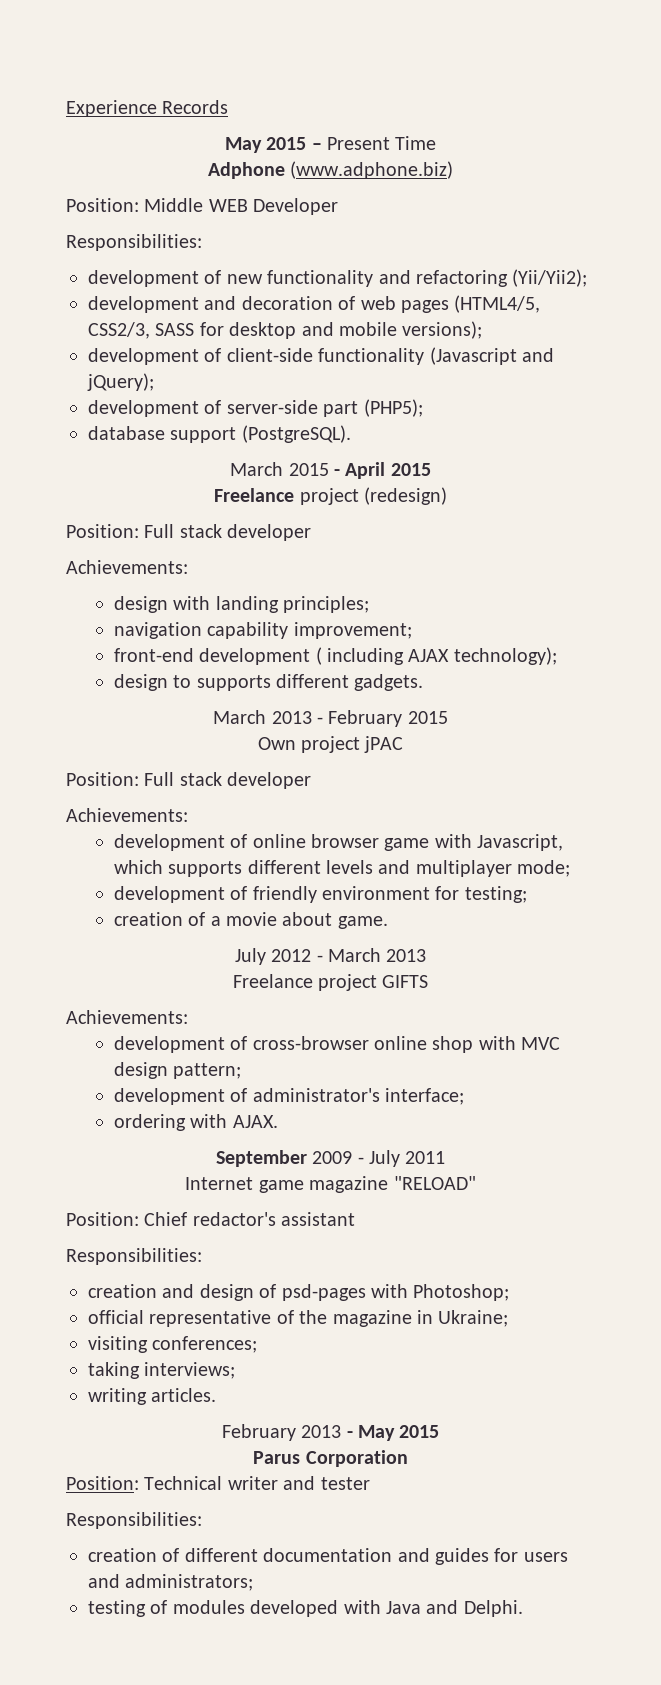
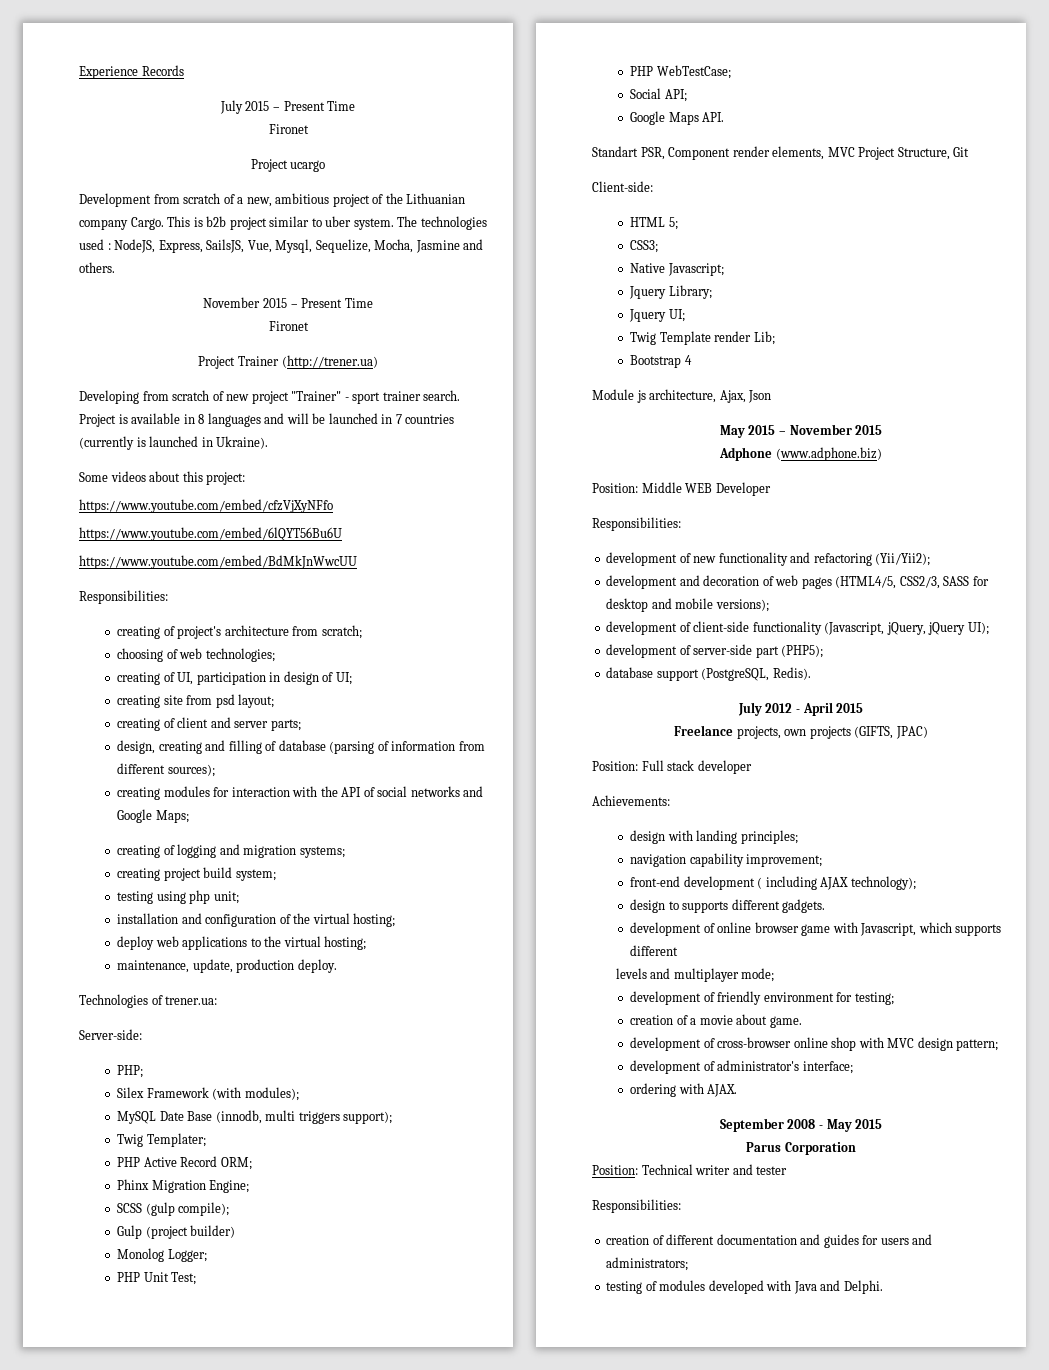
+ July 2015 – Present Time
+ Fironet
+ Project ucargo
+ Development from scratch of a new, ambitious project of the Lithuanian company Cargo. This is b2b project similar to uber system. The technologies used : NodeJS, Express, SailsJS, Vue, Mysql, Sequelize, Mocha, Jasmine and others.
+ November 2015 – Present Time
+ Fironet
+ Project Trainer (http://trener.ua)
+ Developing from scratch of new project "Trainer" - sport trainer search. Project is available in 8 languages and will be launched in 7 countries (currently is launched in Ukraine).
+ Some videos about this project:
+ https://www.youtube.com/embed/cfzVjXyNFfo
+ https://www.youtube.com/embed/6lQYT56Bu6U
+ https://www.youtube.com/embed/BdMkJnWwcUU
+ Responsibilities:
+ creating of project's architecture from scratch;
+ choosing of web technologies;
+ creating of UI, participation in design of UI;
+ creating site from psd layout;
+ creating of client and server parts;
+ design, creating and filling of database (parsing of information from different sources);
+ creating modules for interaction with the API of social networks and Google Maps;
+ creating of logging and migration systems;
+ creating project build system;
+ testing using php unit;
+ installation and configuration of the virtual hosting;
+ deploy web applications to the virtual hosting;
+ maintenance, update, production deploy.
+ Technologies of trener.ua:
+ Server-side:
+ PHP;
+ Silex Framework (with modules);
+ MySQL Date Base (innodb, multi triggers support);
+ Twig Templater;
+ PHP Active Record ORM;
+ Phinx Migration Engine;
+ SCSS (gulp compile);
+ Gulp (project builder)
+ Monolog Logger;
+ PHP Unit Test;
+ PHP WebTestCase;
+ Social API;
+ Google Maps API.
+ Standart PSR, Component render elements, MVC Project Structure, Git
+ Client-side:
+ HTML 5;
+ CSS3;
+ Native Javascript;
+ Jquery Library;
+ Jquery UI;
+ Twig Template render Lib;
+ Bootstrap 4
+ Module js architecture, Ajax, Json
- May 2015 – Present Time
+ May 2015 – November 2015
- development of client-side functionality (Javascript and jQuery);
+ development of client-side functionality (Javascript, jQuery, jQuery UI);
- database support (PostgreSQL).
- March 2015 - April 2015
+ database support (PostgreSQL, Redis).
+ July 2012 - April 2015
- Freelance project (redesign)
+ Freelance projects, own projects (GIFTS, JPAC)
- March 2013 - February 2015
- Own project jPAC
- Position: Full stack developer
- Achievements:
- development of online browser game with Javascript, which supports different levels and multiplayer mode;
+ development of online browser game with Javascript, which supports different
+ levels and multiplayer mode;
- July 2012 - March 2013
- Freelance project GIFTS
- Achievements:
- September 2009 - July 2011
- Internet game magazine "RELOAD"
- Position: Chief redactor's assistant
- Responsibilities:
- creation and design of psd-pages with Photoshop;
- official representative of the magazine in Ukraine;
- visiting conferences;
- taking interviews;
- writing articles.
- February 2013 - May 2015
+ September 2008 - May 2015

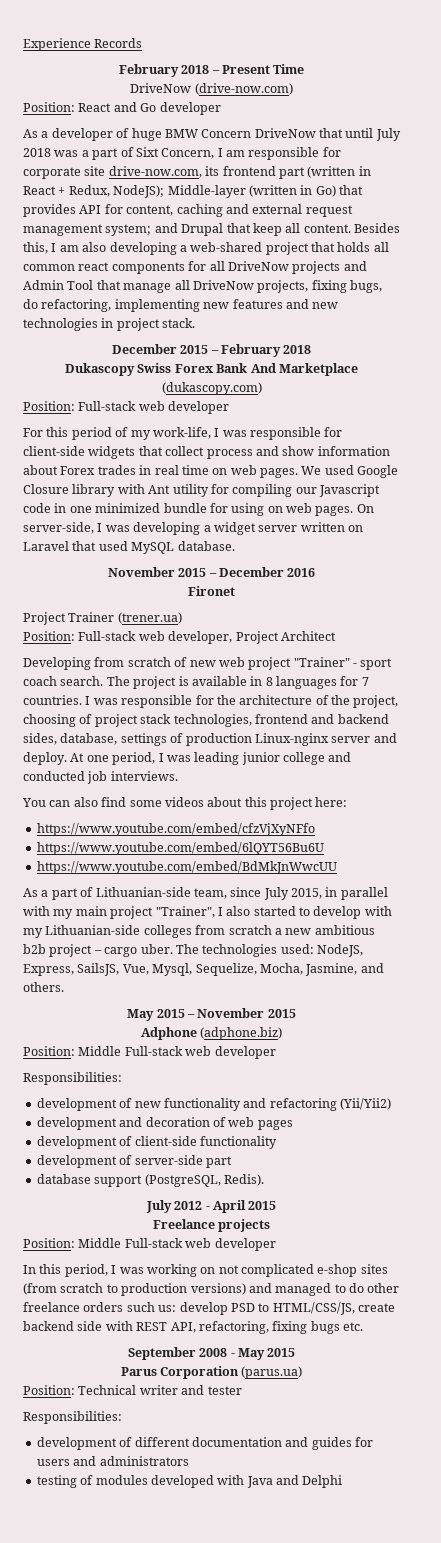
- July 2015 – Present Time
+ February 2018 – Present Time
+ DriveNow (drive-now.com)
+ Position: React and Go developer
+ As a developer of huge BMW Concern DriveNow that until July 2018 was a part of Sixt Concern, I am responsible for corporate site drive-now.com, its frontend part (written in React + Redux, NodeJS); Middle-layer (written in Go) that provides API for content, caching and external request management system; and Drupal that keep all content. Besides this, I am also developing a web-shared project that holds all common react components for all DriveNow projects and Admin Tool that manage all DriveNow projects, fixing bugs, do refactoring, implementing new features and new technologies in project stack.
+ December 2015 – February 2018
+ Dukascopy Swiss Forex Bank And Marketplace (dukascopy.com)
+ Position: Full-stack web developer
+ For this period of my work-life, I was responsible for client-side widgets that collect process and show information about Forex trades in real time on web pages. We used Google Closure library with Ant utility for compiling our Javascript code in one minimized bundle for using on web pages. On server-side, I was developing a widget server written on Laravel that used MySQL database.
+ November 2015 – December 2016
  Fironet
- Project ucargo
- Development from scratch of a new, ambitious project of the Lithuanian company Cargo. This is b2b project similar to uber system. The technologies used : NodeJS, Express, SailsJS, Vue, Mysql, Sequelize, Mocha, Jasmine and others.
+ Project Trainer (trener.ua)
+ Position: Full-stack web developer, Project Architect
+ Developing from scratch of new web project "Trainer" - sport coach search. The project is available in 8 languages for 7 countries. I was responsible for the architecture of the project, choosing of project stack technologies, frontend and backend sides, database, settings of production Linux-nginx server and deploy. At one period, I was leading junior college and conducted job interviews.
+ You can also find some videos about this project here:
+ https://www.youtube.com/embed/cfzVjXyNFfo
+ https://www.youtube.com/embed/6lQYT56Bu6U
+ https://www.youtube.com/embed/BdMkJnWwcUU
+ As a part of Lithuanian-side team, since July 2015, in parallel with my main project "Trainer", I also started to develop with my Lithuanian-side colleges from scratch a new ambitious b2b project – cargo uber. The technologies used: NodeJS, Express, SailsJS, Vue, Mysql, Sequelize, Mocha, Jasmine, and others.
- November 2015 – Present Time
- Fironet
- Project Trainer (http://trener.ua)
- Developing from scratch of new project "Trainer" - sport trainer search. Project is available in 8 languages and will be launched in 7 countries (currently is launched in Ukraine).
- Some videos about this project:
- https://www.youtube.com/embed/cfzVjXyNFfo
- https://www.youtube.com/embed/6lQYT56Bu6U
- https://www.youtube.com/embed/BdMkJnWwcUU
- Responsibilities:
- creating of project's architecture from scratch;
- choosing of web technologies;
- creating of UI, participation in design of UI;
- creating site from psd layout;
- creating of client and server parts;
- design, creating and filling of database (parsing of information from different sources);
- creating modules for interaction with the API of social networks and Google Maps;
- creating of logging and migration systems;
- creating project build system;
- testing using php unit;
- installation and configuration of the virtual hosting;
- deploy web applications to the virtual hosting;
- maintenance, update, production deploy.
- Technologies of trener.ua:
- Server-side:
- PHP;
- Silex Framework (with modules);
- MySQL Date Base (innodb, multi triggers support);
- Twig Templater;
- PHP Active Record ORM;
- Phinx Migration Engine;
- SCSS (gulp compile);
- Gulp (project builder)
- Monolog Logger;
- PHP Unit Test;
- PHP WebTestCase;
- Social API;
- Google Maps API.
- Standart PSR, Component render elements, MVC Project Structure, Git
- Client-side:
- HTML 5;
- CSS3;
- Native Javascript;
- Jquery Library;
- Jquery UI;
- Twig Template render Lib;
- Bootstrap 4
- Module js architecture, Ajax, Json
- Adphone (www.adphone.biz)
- Position: Middle WEB Developer
+ Adphone (adphone.biz)
+ Position: Middle Full-stack web developer
- development of new functionality and refactoring (Yii/Yii2);
+ development of new functionality and refactoring (Yii/Yii2)
- development and decoration of web pages (HTML4/5, CSS2/3, SASS for desktop and mobile versions);
+ development and decoration of web pages
- development of client-side functionality (Javascript, jQuery, jQuery UI);
+ development of client-side functionality
- development of server-side part (PHP5);
+ development of server-side part
- Freelance projects, own projects (GIFTS, JPAC)
- Position: Full stack developer
- Achievements:
- design with landing principles;
- navigation capability improvement;
- front-end development ( including AJAX technology);
- design to supports different gadgets.
- development of online browser game with Javascript, which supports different
- levels and multiplayer mode;
- development of friendly environment for testing;
- creation of a movie about game.
- development of cross-browser online shop with MVC design pattern;
- development of administrator's interface;
- ordering with AJAX.
+ Freelance projects
+ Position: Middle Full-stack web developer
+ In this period, I was working on not complicated e-shop sites (from scratch to production versions) and managed to do other freelance orders such us: develop PSD to HTML/CSS/JS, create backend side with REST API, refactoring, fixing bugs etc.
- Parus Corporation
+ Parus Corporation (parus.ua)
- creation of different documentation and guides for users and administrators;
+ development of different documentation and guides for users and administrators
- testing of modules developed with Java and Delphi.
+ testing of modules developed with Java and Delphi

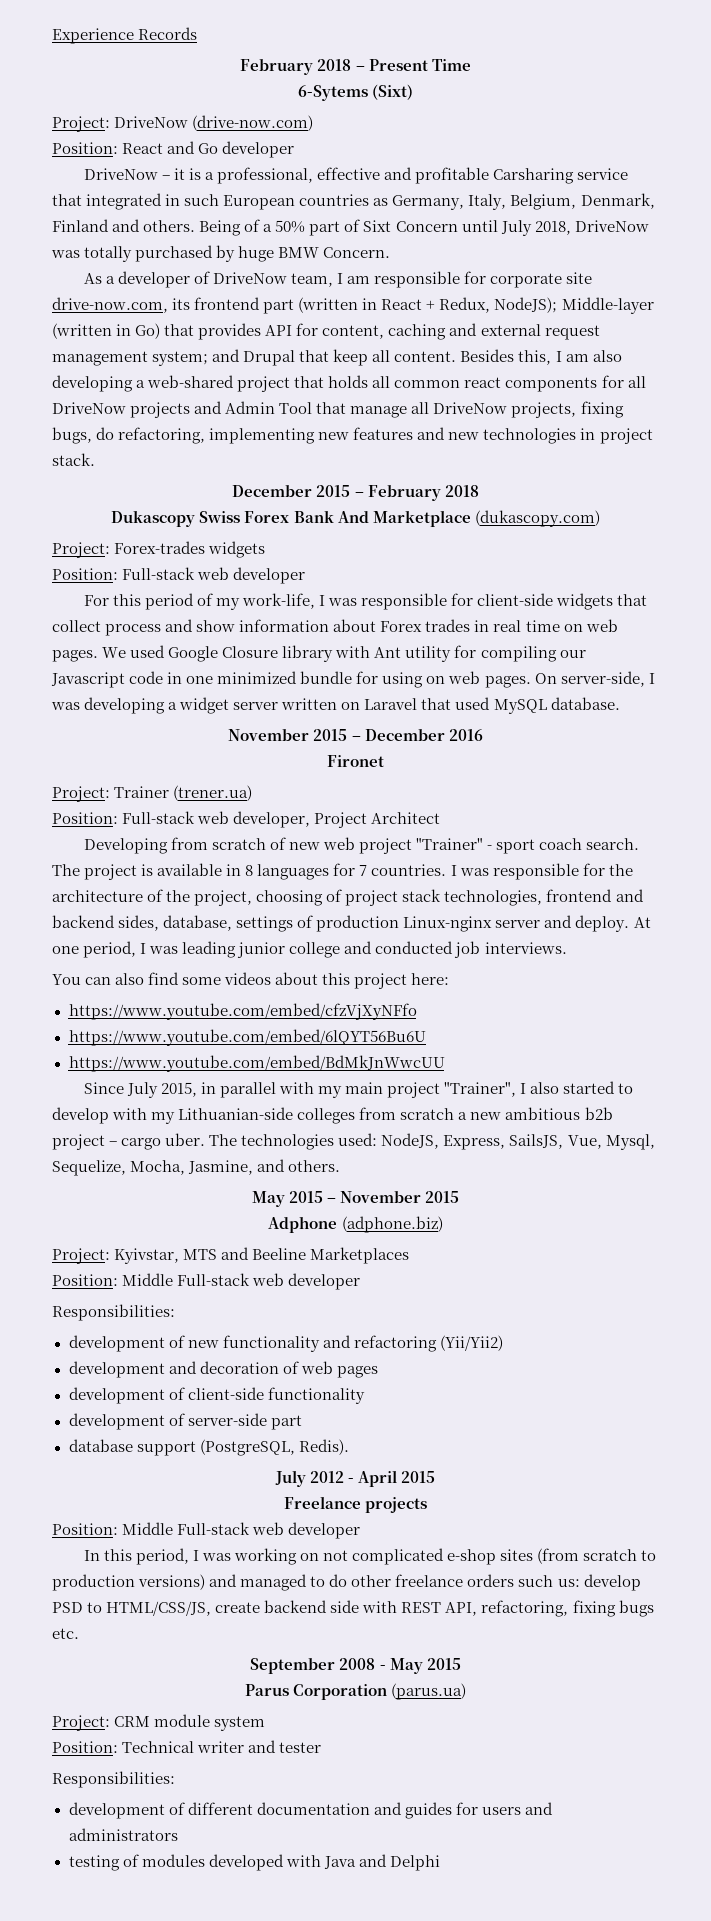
- DriveNow (drive-now.com)
+ 6-Sytems (Sixt)
+ Project: DriveNow (drive-now.com)
- As a developer of huge BMW Concern DriveNow that until July 2018 was a part of Sixt Concern, I am responsible for corporate site drive-now.com, its frontend part (written in React + Redux, NodeJS); Middle-layer (written in Go) that provides API for content, caching and external request management system; and Drupal that keep all content.
+ DriveNow – it is a professional, effective and profitable Carsharing service that integrated in such European countries as Germany, Italy, Belgium, Denmark, Finland and others. Being of a 50% part of Sixt Concern until July 2018, DriveNow was totally purchased by huge BMW Concern.
+ As a developer of DriveNow team, I am responsible for corporate site drive-now.com, its frontend part (written in React + Redux, NodeJS); Middle-layer (written in Go) that provides API for content, caching and external request management system; and Drupal that keep all content.
+ Project: Forex-trades widgets
- Project Trainer (trener.ua)
+ Project: Trainer (trener.ua)
- As a part of Lithuanian-side team, since July 2015, in parallel with my main project "Trainer", I also started to develop with my Lithuanian-side colleges from scratch a new ambitious b2b project – cargo uber.
+ Since July 2015, in parallel with my main project "Trainer", I also started to develop with my Lithuanian-side colleges from scratch a new ambitious b2b project – cargo uber.
+ Project: Kyivstar, MTS and Beeline Marketplaces
+ Project: CRM module system

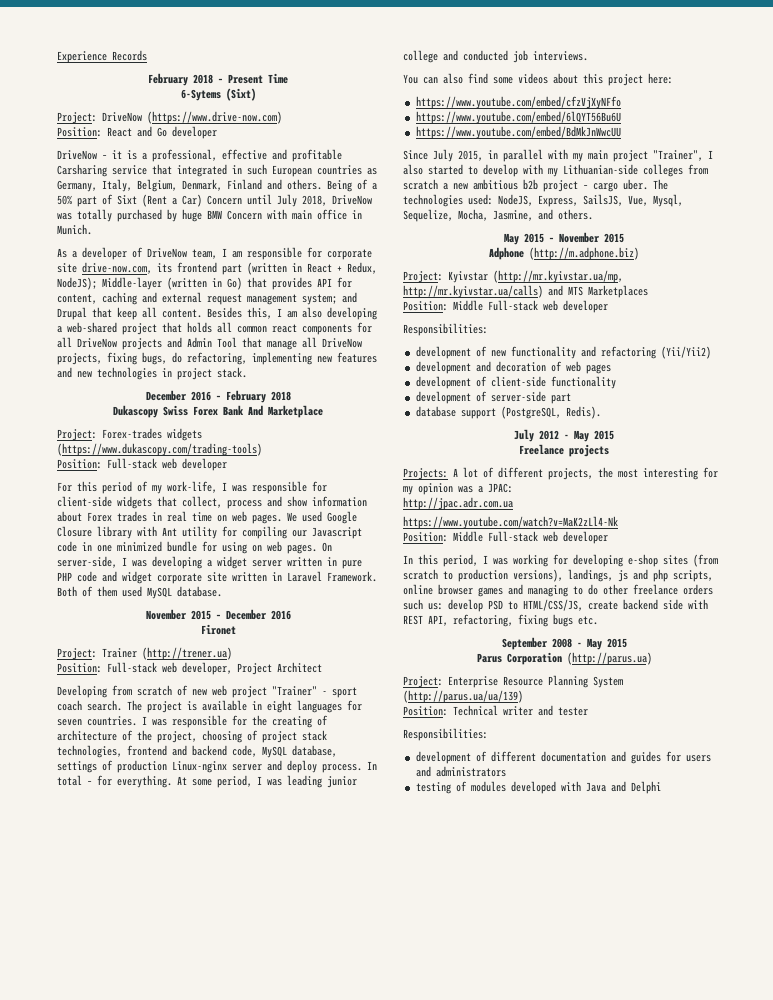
- Project: DriveNow (drive-now.com)
+ Project: DriveNow (https://www.drive-now.com)
- Being of a 50% part of Sixt Concern until July 2018, DriveNow was totally purchased by huge BMW Concern.
+ Being of a 50% part of Sixt (Rent a Car) Concern until July 2018, DriveNow was totally purchased by huge BMW Concern with main office in Munich.
- December 2015 – February 2018
+ December 2016 – February 2018
- Dukascopy Swiss Forex Bank And Marketplace (dukascopy.com)
+ Dukascopy Swiss Forex Bank And Marketplace
- Project: Forex-trades widgets
+ Project: Forex-trades widgets (https://www.dukascopy.com/trading-tools)
- For this period of my work-life, I was responsible for client-side widgets that collect process and show information about Forex trades in real time on web pages.
+ For this period of my work-life, I was responsible for client-side widgets that collect, process and show information about Forex trades in real time on web pages.
- On server-side, I was developing a widget server written on Laravel that used MySQL database.
+ On server-side, I was developing a widget server written in pure PHP code and widget corporate site written in Laravel Framework. Both of them used MySQL database.
- Project: Trainer (trener.ua)
+ Project: Trainer (http://trener.ua)
- The project is available in 8 languages for 7 countries.
+ The project is available in eight languages for seven countries.
- I was responsible for the architecture of the project, choosing of project stack technologies, frontend and backend sides, database, settings of production Linux-nginx server and deploy. At one period, I was leading junior college and conducted job interviews.
+ I was responsible for the creating of architecture of the project, choosing of project stack technologies, frontend and backend code, MySQL database, settings of production Linux-nginx server and deploy process. In total – for everything. At some period, I was leading junior college and conducted job interviews.
- Adphone (adphone.biz)
- Project: Kyivstar, MTS and Beeline Marketplaces
+ Adphone (http://m.adphone.biz)
+ Project: Kyivstar (http://mr.kyivstar.ua/mp, http://mr.kyivstar.ua/calls) and MTS Marketplaces
- July 2012 - April 2015
+ July 2012 - May 2015
+ Projects: A lot of different projects, the most interesting for my opinion was a JPAC:
+ http://jpac.adr.com.ua
+ https://www.youtube.com/watch?v=MaK2zLl4-Nk
- In this period, I was working on not complicated e-shop sites (from scratch to production versions) and managed to do other freelance orders such us: develop PSD to HTML/CSS/JS, create backend side with REST API, refactoring, fixing bugs etc.
+ In this period, I was working for developing e-shop sites (from scratch to production versions), landings, js and php scripts, online browser games and managing to do other freelance orders such us: develop PSD to HTML/CSS/JS, create backend side with REST API, refactoring, fixing bugs etc.
- Parus Corporation (parus.ua)
- Project: CRM module system
+ Parus Corporation (http://parus.ua)
+ Project: Enterprise Resource Planning System (http://parus.ua/ua/139)

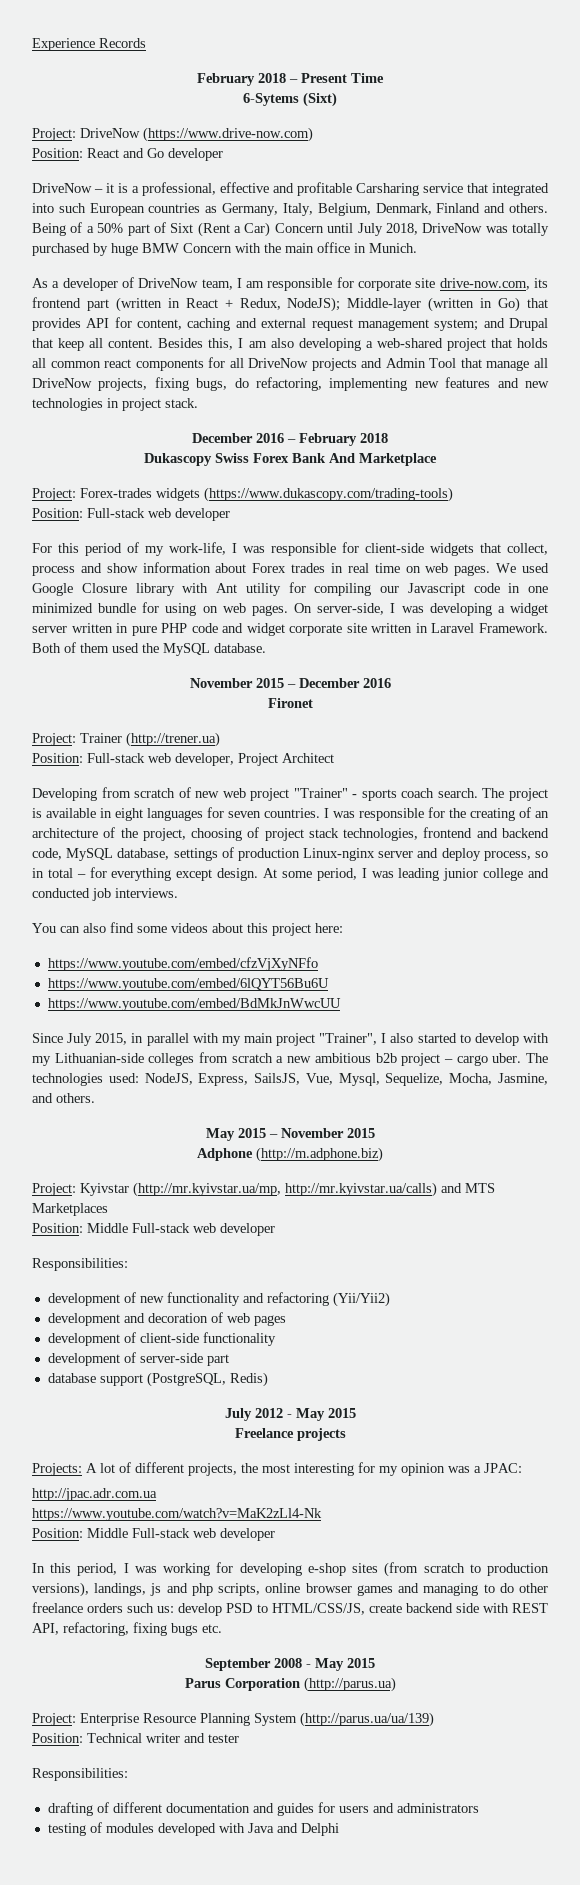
- DriveNow – it is a professional, effective and profitable Carsharing service that integrated in such European countries as Germany, Italy, Belgium, Denmark, Finland and others.
+ DriveNow – it is a professional, effective and profitable Carsharing service that integrated into such European countries as Germany, Italy, Belgium, Denmark, Finland and others.
- Being of a 50% part of Sixt (Rent a Car) Concern until July 2018, DriveNow was totally purchased by huge BMW Concern with main office in Munich.
+ Being of a 50% part of Sixt (Rent a Car) Concern until July 2018, DriveNow was totally purchased by huge BMW Concern with the main office in Munich.
- Both of them used MySQL database.
+ Both of them used the MySQL database.
- Developing from scratch of new web project "Trainer" - sport coach search.
+ Developing from scratch of new web project "Trainer" - sports coach search.
- I was responsible for the creating of architecture of the project, choosing of project stack technologies, frontend and backend code, MySQL database, settings of production Linux-nginx server and deploy process. In total – for everything.
+ I was responsible for the creating of an architecture of the project, choosing of project stack technologies, frontend and backend code, MySQL database, settings of production Linux-nginx server and deploy process, so in total – for everything except design.
- database support (PostgreSQL, Redis).
+ database support (PostgreSQL, Redis)
- development of different documentation and guides for users and administrators
+ drafting of different documentation and guides for users and administrators

